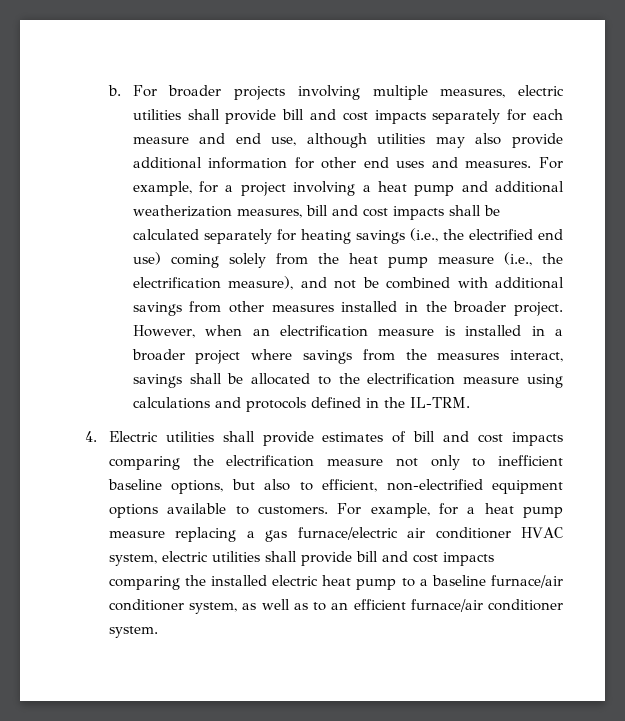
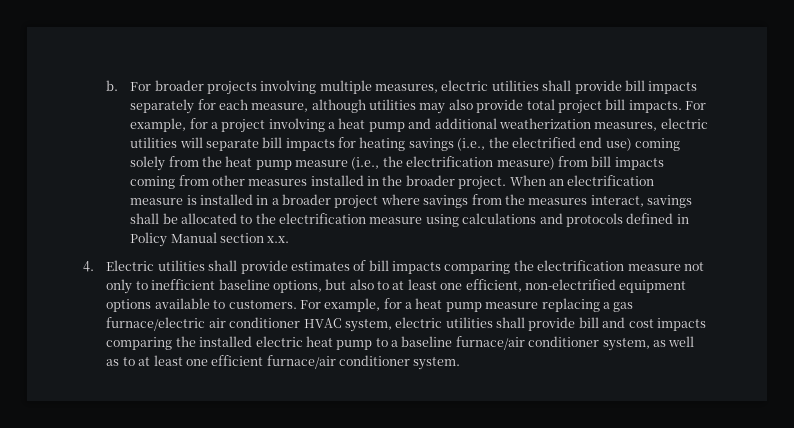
- For broader projects involving multiple measures, electric utilities shall provide bill and cost impacts separately for each measure and end use, although utilities may also provide additional information for other end uses and measures.
+ For broader projects involving multiple measures, electric utilities shall provide bill impacts separately for each measure, although utilities may also provide total project bill impacts.
- For example, for a project involving a heat pump and additional weatherization measures, bill and cost impacts shall be calculated separately for heating savings (i.e., the electrified end use) coming solely from the heat pump measure (i.e., the electrification measure), and not be combined with additional savings from other measures installed in the broader project.
+ For example, for a project involving a heat pump and additional weatherization measures, electric utilities will separate bill impacts for heating savings (i.e., the electrified end use) coming solely from the heat pump measure (i.e., the electrification measure) from bill impacts coming from other measures installed in the broader project.
- However, when an electrification measure is installed in a broader project where savings from the measures interact, savings shall be allocated to the electrification measure using calculations and protocols defined in the IL-TRM.
+ When an electrification measure is installed in a broader project where savings from the measures interact, savings shall be allocated to the electrification measure using calculations and protocols defined in Policy Manual section x.x.
- 4. Electric utilities shall provide estimates of bill and cost impacts comparing the electrification measure not only to inefficient baseline options, but also to efficient, non-electrified equipment options available to customers.
+ 4. Electric utilities shall provide estimates of bill impacts comparing the electrification measure not only to inefficient baseline options, but also to at least one efficient, non-electrified equipment options available to customers.
- For example, for a heat pump measure replacing a gas furnace/electric air conditioner HVAC system, electric utilities shall provide bill and cost impacts comparing the installed electric heat pump to a baseline furnace/air conditioner system, as well as to an efficient furnace/air conditioner system.
+ For example, for a heat pump measure replacing a gas furnace/electric air conditioner HVAC system, electric utilities shall provide bill and cost impacts comparing the installed electric heat pump to a baseline furnace/air conditioner system, as well as to at least one efficient furnace/air conditioner system.

